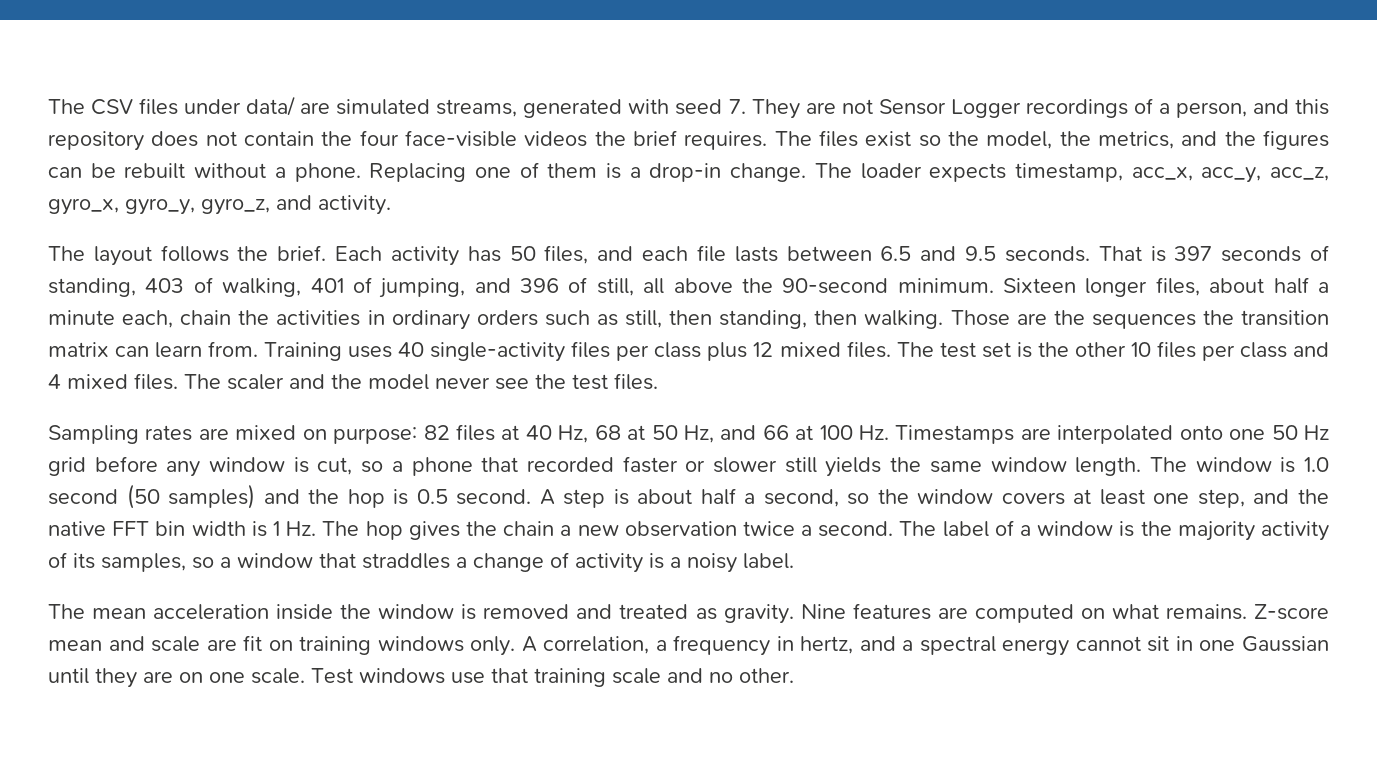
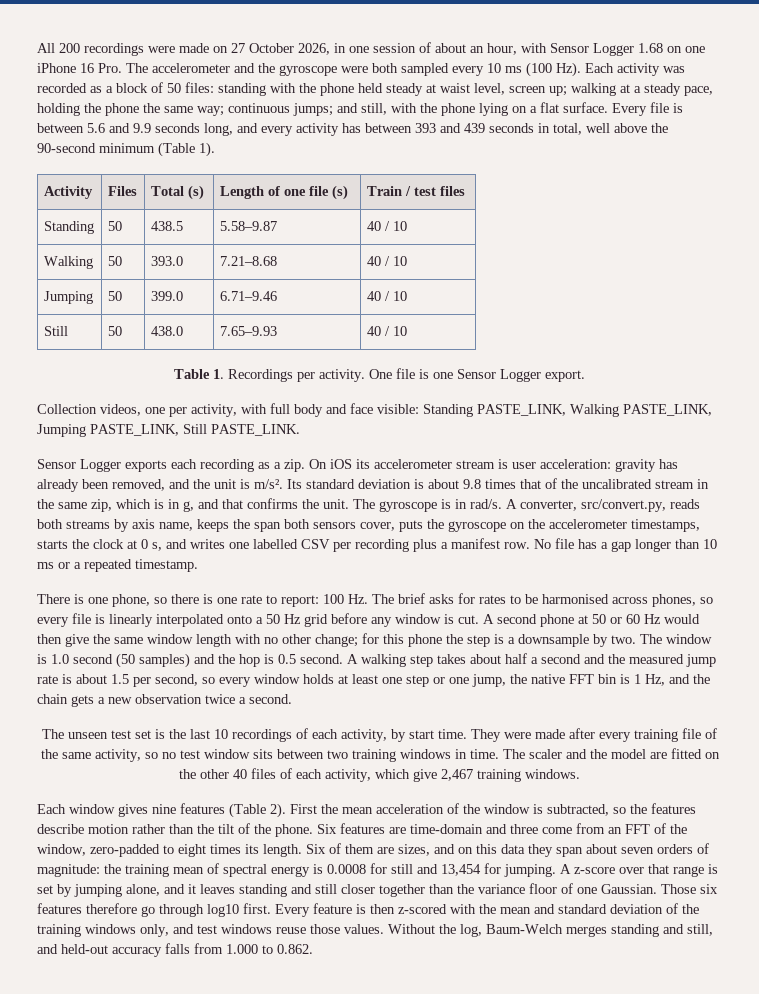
- The CSV files under data/ are simulated streams, generated with seed 7. They are not Sensor Logger recordings of a person, and this repository does not contain the four face-visible videos the brief requires. The files exist so the model, the metrics, and the figures can be rebuilt without a phone. Replacing one of them is a drop-in change. The loader expects timestamp, acc_x, acc_y, acc_z, gyro_x, gyro_y, gyro_z, and activity.
- The layout follows the brief. Each activity has 50 files, and each file lasts between 6.5 and 9.5 seconds. That is 397 seconds of standing, 403 of walking, 401 of jumping, and 396 of still, all above the 90-second minimum. Sixteen longer files, about half a minute each, chain the activities in ordinary orders such as still, then standing, then walking. Those are the sequences the transition matrix can learn from. Training uses 40 single-activity files per class plus 12 mixed files. The test set is the other 10 files per class and 4 mixed files. The scaler and the model never see the test files.
- Sampling rates are mixed on purpose: 82 files at 40 Hz, 68 at 50 Hz, and 66 at 100 Hz. Timestamps are interpolated onto one 50 Hz grid before any window is cut, so a phone that recorded faster or slower still yields the same window length.
+ All 200 recordings were made on 27 October 2026, in one session of about an hour, with Sensor Logger 1.68 on one iPhone 16 Pro. The accelerometer and the gyroscope were both sampled every 10 ms (100 Hz). Each activity was recorded as a block of 50 files: standing with the phone held steady at waist level, screen up; walking at a steady pace, holding the phone the same way; continuous jumps; and still, with the phone lying on a flat surface. Every file is between 5.6 and 9.9 seconds long, and every activity has between 393 and 439 seconds in total, well above the 90-second minimum (Table 1).
+ Activity | Files | Total (s) | Length of one file (s) | Train / test files
+ Standing | 50 | 438.5 | 5.58–9.87 | 40 / 10
+ Walking | 50 | 393.0 | 7.21–8.68 | 40 / 10
+ Jumping | 50 | 399.0 | 6.71–9.46 | 40 / 10
+ Still | 50 | 438.0 | 7.65–9.93 | 40 / 10
+ Table 1. Recordings per activity. One file is one Sensor Logger export.
+ Collection videos, one per activity, with full body and face visible: Standing PASTE_LINK, Walking PASTE_LINK, Jumping PASTE_LINK, Still PASTE_LINK.
+ Sensor Logger exports each recording as a zip. On iOS its accelerometer stream is user acceleration: gravity has already been removed, and the unit is m/s². Its standard deviation is about 9.8 times that of the uncalibrated stream in the same zip, which is in g, and that confirms the unit. The gyroscope is in rad/s. A converter, src/convert.py, reads both streams by axis name, keeps the span both sensors cover, puts the gyroscope on the accelerometer timestamps, starts the clock at 0 s, and writes one labelled CSV per recording plus a manifest row. No file has a gap longer than 10 ms or a repeated timestamp.
+ There is one phone, so there is one rate to report: 100 Hz. The brief asks for rates to be harmonised across phones, so every file is linearly interpolated onto a 50 Hz grid before any window is cut. A second phone at 50 or 60 Hz would then give the same window length with no other change; for this phone the step is a downsample by two.
- A step is about half a second, so the window covers at least one step, and the native FFT bin width is 1 Hz. The hop gives the chain a new observation twice a second. The label of a window is the majority activity of its samples, so a window that straddles a change of activity is a noisy label.
- The mean acceleration inside the window is removed and treated as gravity. Nine features are computed on what remains. Z-score mean and scale are fit on training windows only. A correlation, a frequency in hertz, and a spectral energy cannot sit in one Gaussian until they are on one scale. Test windows use that training scale and no other.
+ A walking step takes about half a second and the measured jump rate is about 1.5 per second, so every window holds at least one step or one jump, the native FFT bin is 1 Hz, and the chain gets a new observation twice a second.
+ The unseen test set is the last 10 recordings of each activity, by start time. They were made after every training file of the same activity, so no test window sits between two training windows in time. The scaler and the model are fitted on the other 40 files of each activity, which give 2,467 training windows.
+ Each window gives nine features (Table 2). First the mean acceleration of the window is subtracted, so the features describe motion rather than the tilt of the phone. Six features are time-domain and three come from an FFT of the window, zero-padded to eight times its length. Six of them are sizes, and on this data they span about seven orders of magnitude: the training mean of spectral energy is 0.0008 for still and 13,454 for jumping. A z-score over that range is set by jumping alone, and it leaves standing and still closer together than the variance floor of one Gaussian. Those six features therefore go through log10 first. Every feature is then z-scored with the mean and standard deviation of the training windows only, and test windows reuse those values. Without the log, Baum-Welch merges standing and still, and held-out accuracy falls from 1.000 to 0.862.

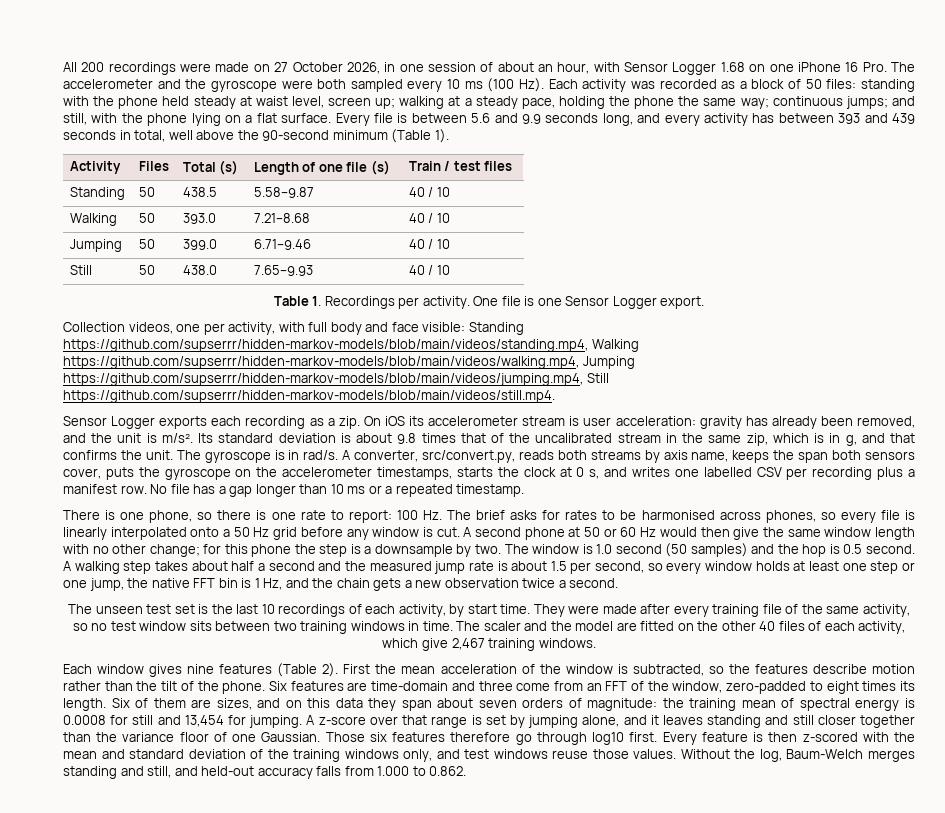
- Collection videos, one per activity, with full body and face visible: Standing PASTE_LINK, Walking PASTE_LINK, Jumping PASTE_LINK, Still PASTE_LINK.
+ Collection videos, one per activity, with full body and face visible: Standing https://github.com/supserrr/hidden-markov-models/blob/main/videos/standing.mp4, Walking https://github.com/supserrr/hidden-markov-models/blob/main/videos/walking.mp4, Jumping https://github.com/supserrr/hidden-markov-models/blob/main/videos/jumping.mp4, Still https://github.com/supserrr/hidden-markov-models/blob/main/videos/still.mp4.

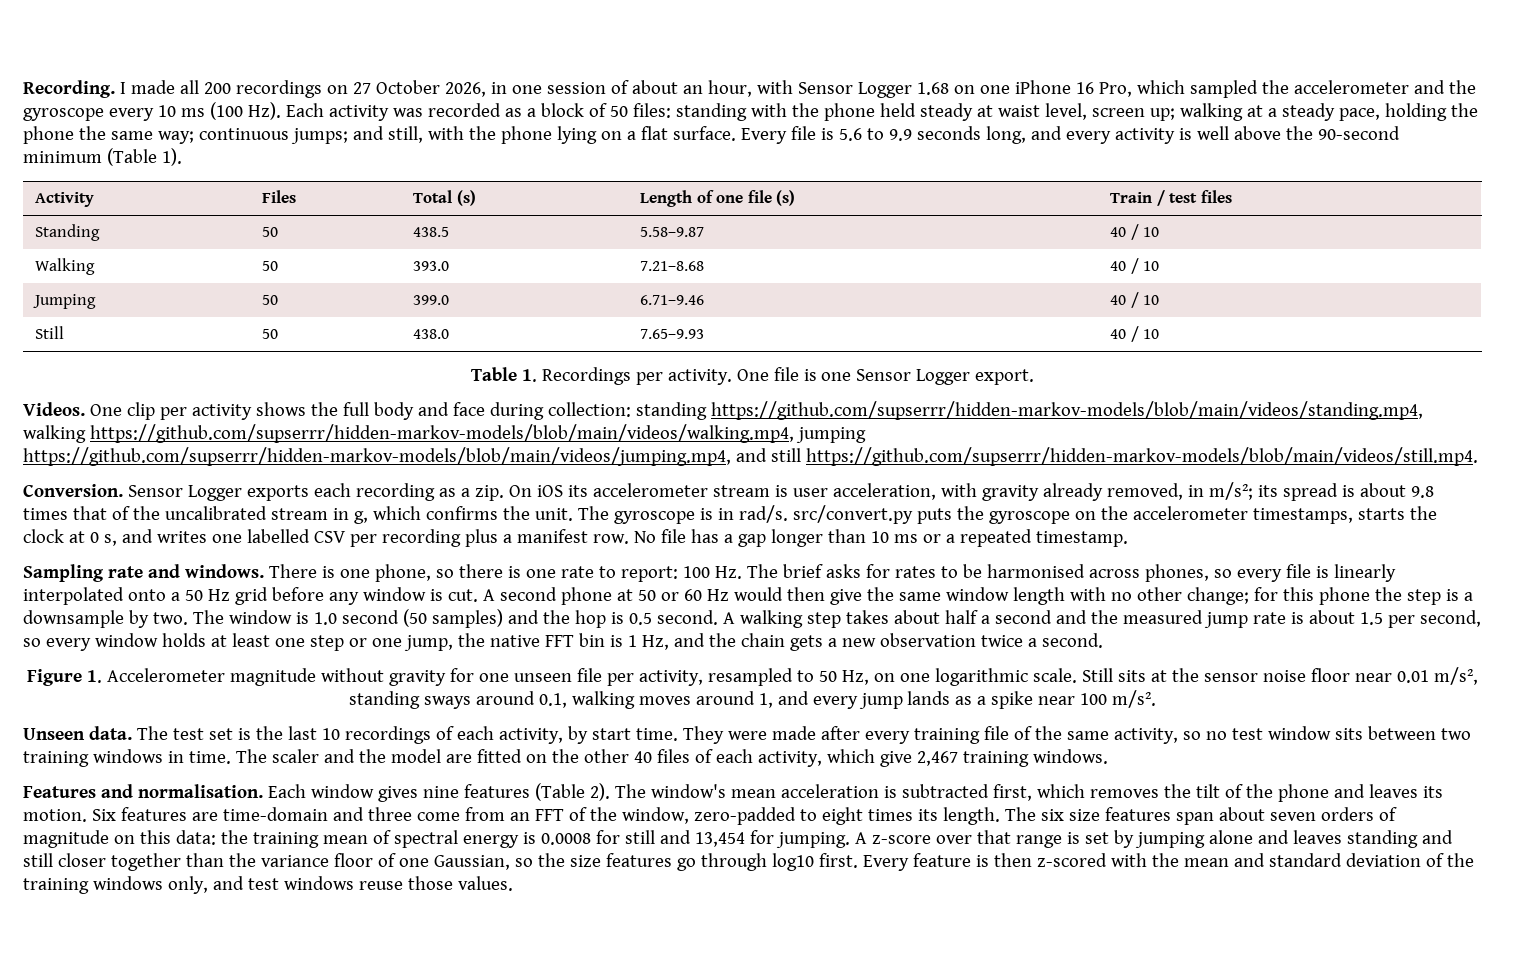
- All 200 recordings were made on 27 October 2026, in one session of about an hour, with Sensor Logger 1.68 on one iPhone 16 Pro. The accelerometer and the gyroscope were both sampled every 10 ms (100 Hz). Each activity was recorded as a block of 50 files:
+ Recording. I made all 200 recordings on 27 October 2026, in one session of about an hour, with Sensor Logger 1.68 on one iPhone 16 Pro, which sampled the accelerometer and the gyroscope every 10 ms (100 Hz). Each activity was recorded as a block of 50 files:
- Every file is between 5.6 and 9.9 seconds long, and every activity has between 393 and 439 seconds in total, well above the 90-second minimum (Table 1).
+ Every file is 5.6 to 9.9 seconds long, and every activity is well above the 90-second minimum (Table 1).
- Collection videos, one per activity, with full body and face visible: Standing https://github.com/supserrr/hidden-markov-models/blob/main/videos/standing.mp4, Walking https://github.com/supserrr/hidden-markov-models/blob/main/videos/walking.mp4, Jumping https://github.com/supserrr/hidden-markov-models/blob/main/videos/jumping.mp4, Still https://github.com/supserrr/hidden-markov-models/blob/main/videos/still.mp4.
+ Videos. One clip per activity shows the full body and face during collection: standing https://github.com/supserrr/hidden-markov-models/blob/main/videos/standing.mp4, walking https://github.com/supserrr/hidden-markov-models/blob/main/videos/walking.mp4, jumping https://github.com/supserrr/hidden-markov-models/blob/main/videos/jumping.mp4, and still https://github.com/supserrr/hidden-markov-models/blob/main/videos/still.mp4.
+ Conversion.
- On iOS its accelerometer stream is user acceleration: gravity has already been removed, and the unit is m/s². Its standard deviation is about 9.8 times that of the uncalibrated stream in the same zip, which is in g, and that confirms the unit.
+ On iOS its accelerometer stream is user acceleration, with gravity already removed, in m/s²; its spread is about 9.8 times that of the uncalibrated stream in g, which confirms the unit.
- The gyroscope is in rad/s. A converter, src/convert.py, reads both streams by axis name, keeps the span both sensors cover, puts the gyroscope on the accelerometer timestamps, starts the clock at 0 s, and writes one labelled CSV per recording plus a manifest row.
+ The gyroscope is in rad/s. src/convert.py puts the gyroscope on the accelerometer timestamps, starts the clock at 0 s, and writes one labelled CSV per recording plus a manifest row.
+ Sampling rate and windows.
- The unseen test set is the last 10 recordings of each activity, by start time.
+ Figure 1. Accelerometer magnitude without gravity for one unseen file per activity, resampled to 50 Hz, on one logarithmic scale. Still sits at the sensor noise floor near 0.01 m/s², standing sways around 0.1, walking moves around 1, and every jump lands as a spike near 100 m/s².
+ Unseen data. The test set is the last 10 recordings of each activity, by start time.
+ Features and normalisation.
- First the mean acceleration of the window is subtracted, so the features describe motion rather than the tilt of the phone.
+ The window's mean acceleration is subtracted first, which removes the tilt of the phone and leaves its motion.
- Six of them are sizes, and on this data they span about seven orders of magnitude: the training mean of spectral energy is 0.0008 for still and 13,454 for jumping.
+ The six size features span about seven orders of magnitude on this data: the training mean of spectral energy is 0.0008 for still and 13,454 for jumping.
- A z-score over that range is set by jumping alone, and it leaves standing and still closer together than the variance floor of one Gaussian. Those six features therefore go through log10 first.
+ A z-score over that range is set by jumping alone and leaves standing and still closer together than the variance floor of one Gaussian, so the size features go through log10 first.
- Without the log, Baum-Welch merges standing and still, and held-out accuracy falls from 1.000 to 0.862.

